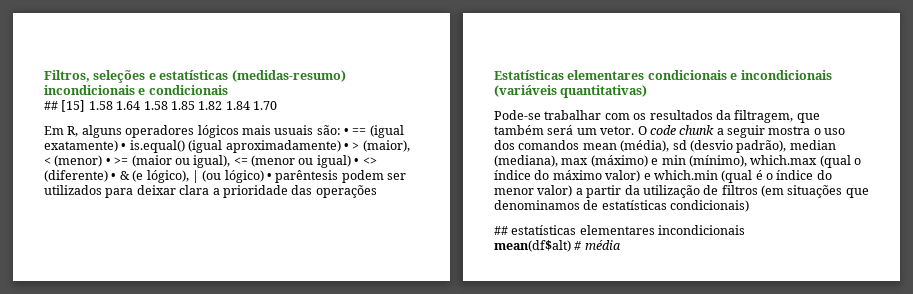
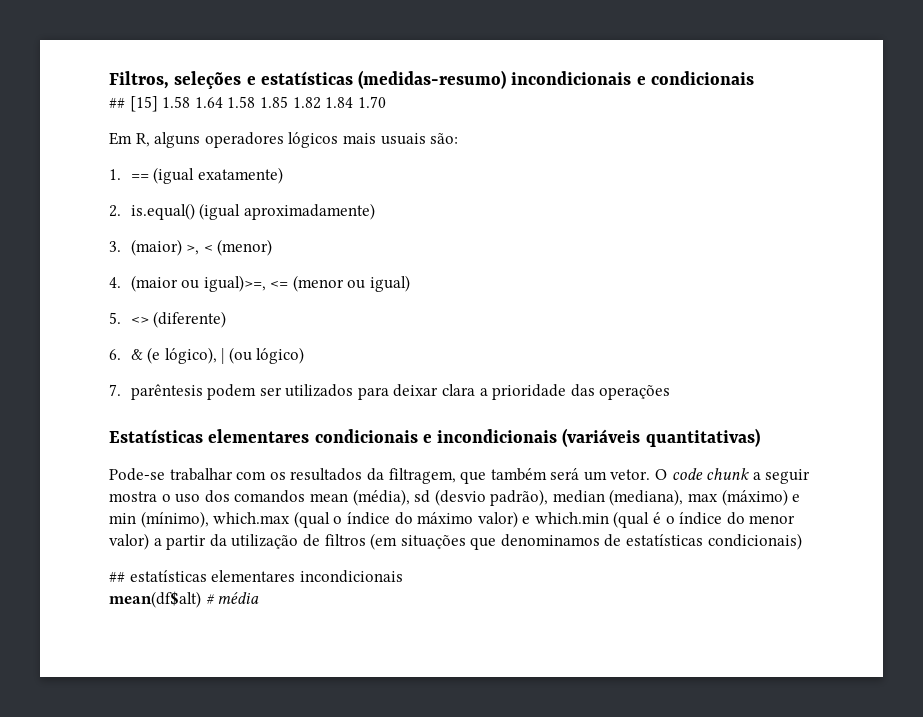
- Em R, alguns operadores lógicos mais usuais são: • == (igual exatamente) • is.equal() (igual aproximadamente) • > (maior), < (menor) • >= (maior ou igual), <= (menor ou igual) • <> (diferente) • & (e lógico), | (ou lógico) • parêntesis podem ser utilizados para deixar clara a prioridade das operações
+ Em R, alguns operadores lógicos mais usuais são:
+ 1. == (igual exatamente)
+ 2. is.equal() (igual aproximadamente)
+ 3. (maior) >, < (menor)
+ 4. (maior ou igual)>=, <= (menor ou igual)
+ 5. <> (diferente)
+ 6. & (e lógico), | (ou lógico)
+ 7. parêntesis podem ser utilizados para deixar clara a prioridade das operações

